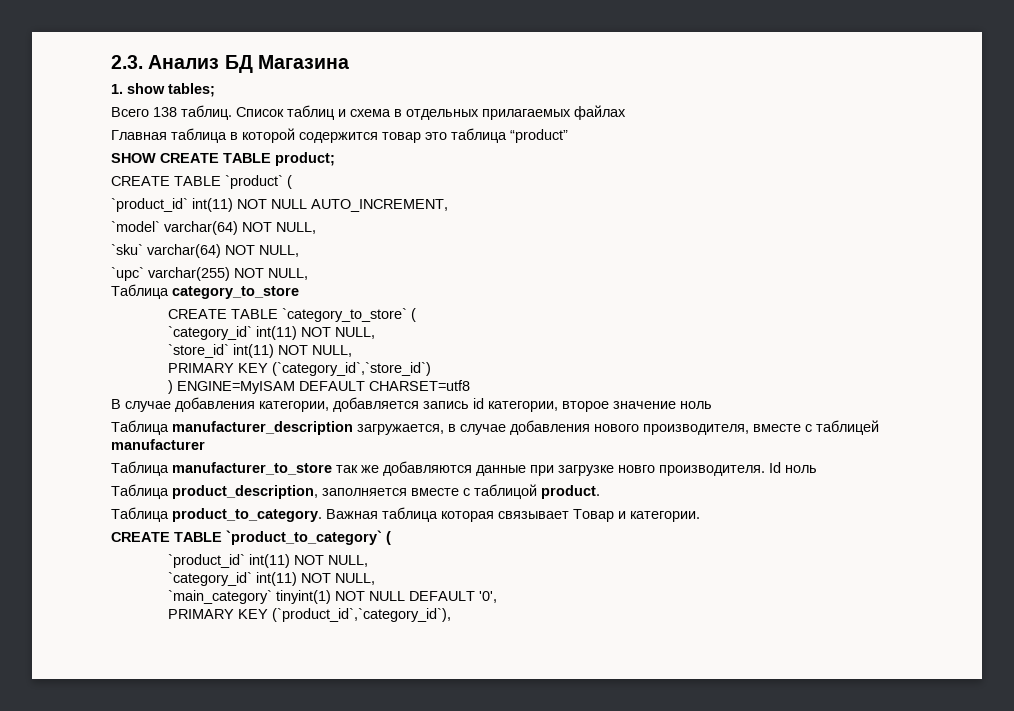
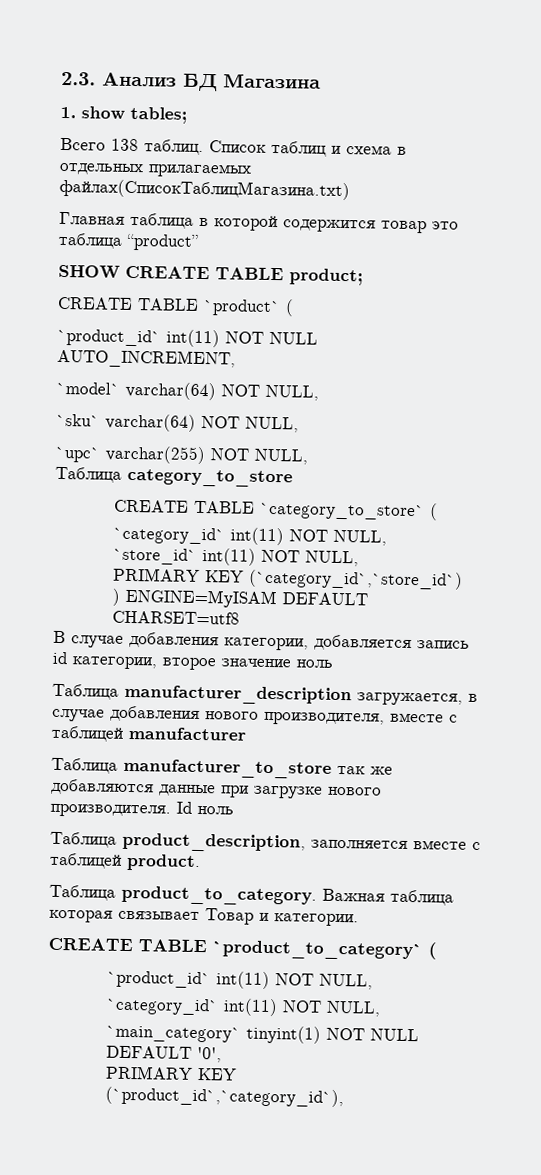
- Список таблиц и схема в отдельных прилагаемых файлах
+ Список таблиц и схема в отдельных прилагаемых файлах(СписокТаблицМагазина.txt)
- Таблица manufacturer_to_store так же добавляются данные при загрузке новго производителя.
+ Таблица manufacturer_to_store так же добавляются данные при загрузке нового производителя.
- Таблица product_description, заполняется вместе с таблицой product.
+ Таблица product_description, заполняется вместе с таблицей product.

